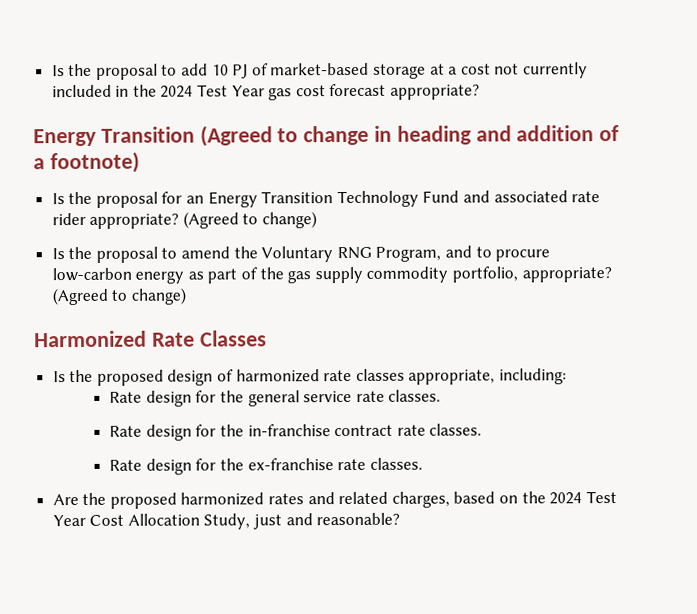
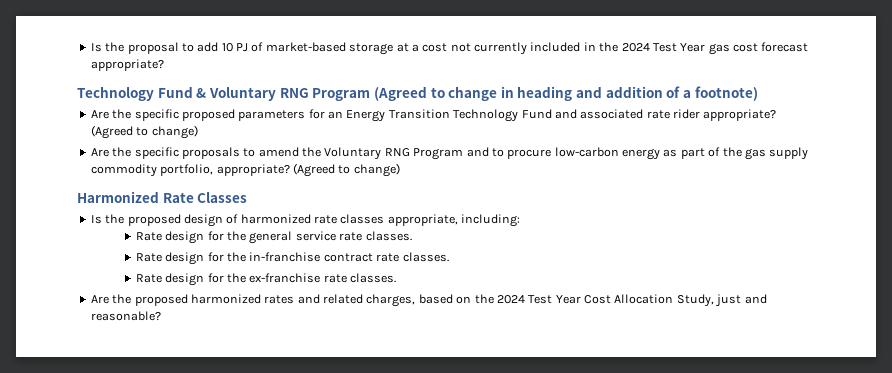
- Energy Transition (Agreed to change in heading and addition of a footnote)
+ Technology Fund & Voluntary RNG Program (Agreed to change in heading and addition of a footnote)
- Is the proposal for an Energy Transition Technology Fund and associated rate rider appropriate?
+ Are the specific proposed parameters for an Energy Transition Technology Fund and associated rate rider appropriate?
- Is the proposal to amend the Voluntary RNG Program, and to procure low-carbon energy as part of the gas supply commodity portfolio, appropriate?
+ Are the specific proposals to amend the Voluntary RNG Program and to procure low-carbon energy as part of the gas supply commodity portfolio, appropriate?

